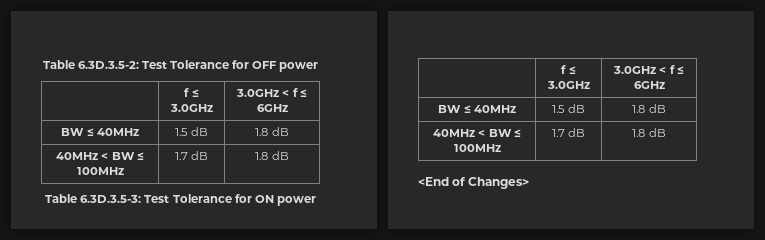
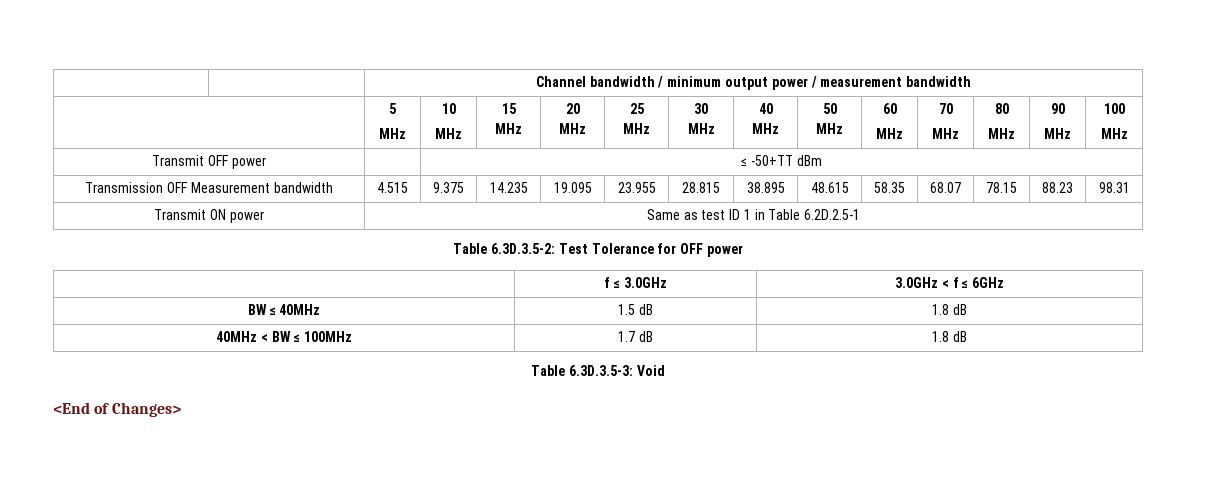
+ | | Channel bandwidth / minimum output power / measurement bandwidth
+ | 5
+ MHz | 10
+ MHz | 15
+ MHz | 20
+ MHz | 25
+ MHz | 30
+ MHz | 40
+ MHz | 50
+ MHz | 60
+ MHz | 70
+ MHz | 80
+ MHz | 90
+ MHz | 100
+ MHz
+ Transmit OFF power | | ≤ -50+TT dBm
+ Transmission OFF Measurement bandwidth | 4.515 | 9.375 | 14.235 | 19.095 | 23.955 | 28.815 | 38.895 | 48.615 | 58.35 | 68.07 | 78.15 | 88.23 | 98.31
+ Transmit ON power | Same as test ID 1 in Table 6.2D.2.5-1
- Table 6.3D.3.5-3: Test Tolerance for ON power
- | f ≤ 3.0GHz | 3.0GHz < f ≤ 6GHz
- BW ≤ 40MHz | 1.5 dB | 1.8 dB
- 40MHz < BW ≤ 100MHz | 1.7 dB | 1.8 dB
+ Table 6.3D.3.5-3: Void

